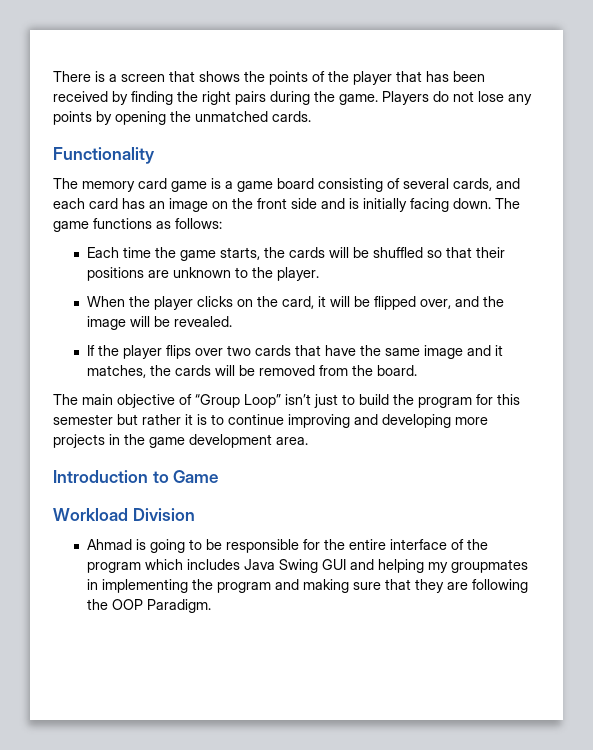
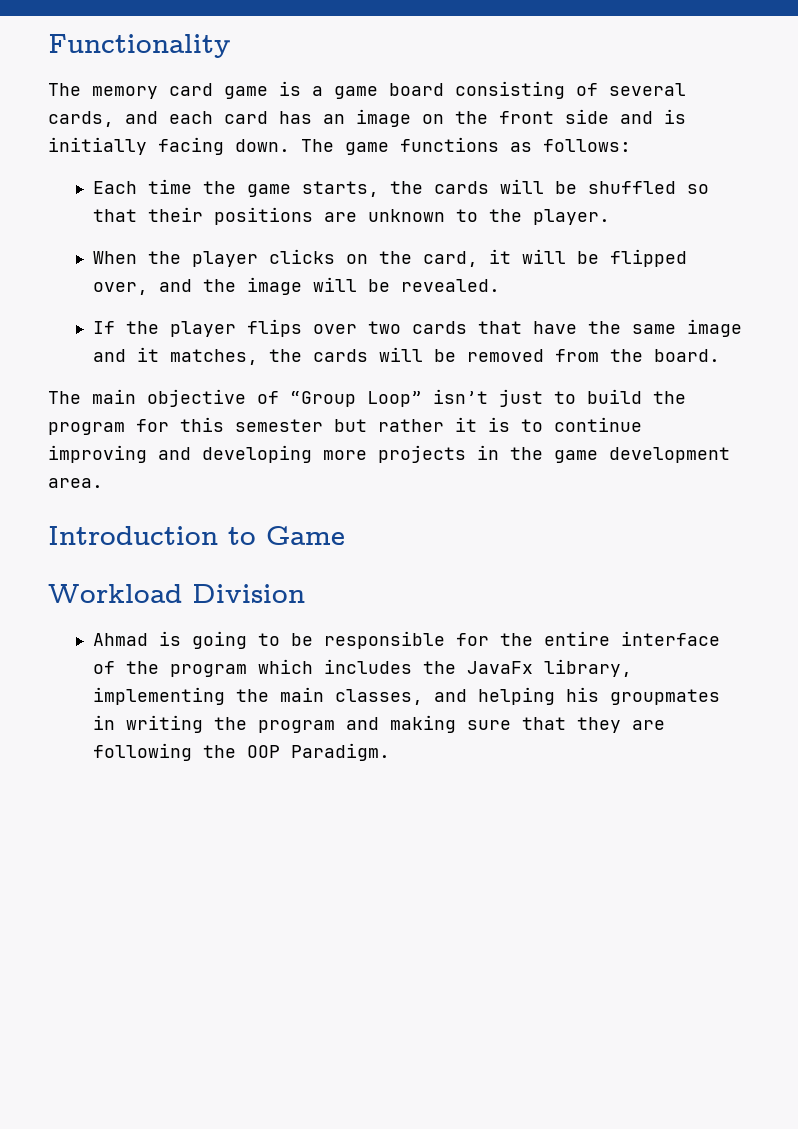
- There is a screen that shows the points of the player that has been received by finding the right pairs during the game. Players do not lose any points by opening the unmatched cards.
- Ahmad is going to be responsible for the entire interface of the program which includes Java Swing GUI and helping my groupmates in implementing the program and making sure that they are following the OOP Paradigm.
+ Ahmad is going to be responsible for the entire interface of the program which includes the JavaFx library, implementing the main classes, and helping his groupmates in writing the program and making sure that they are following the OOP Paradigm.

